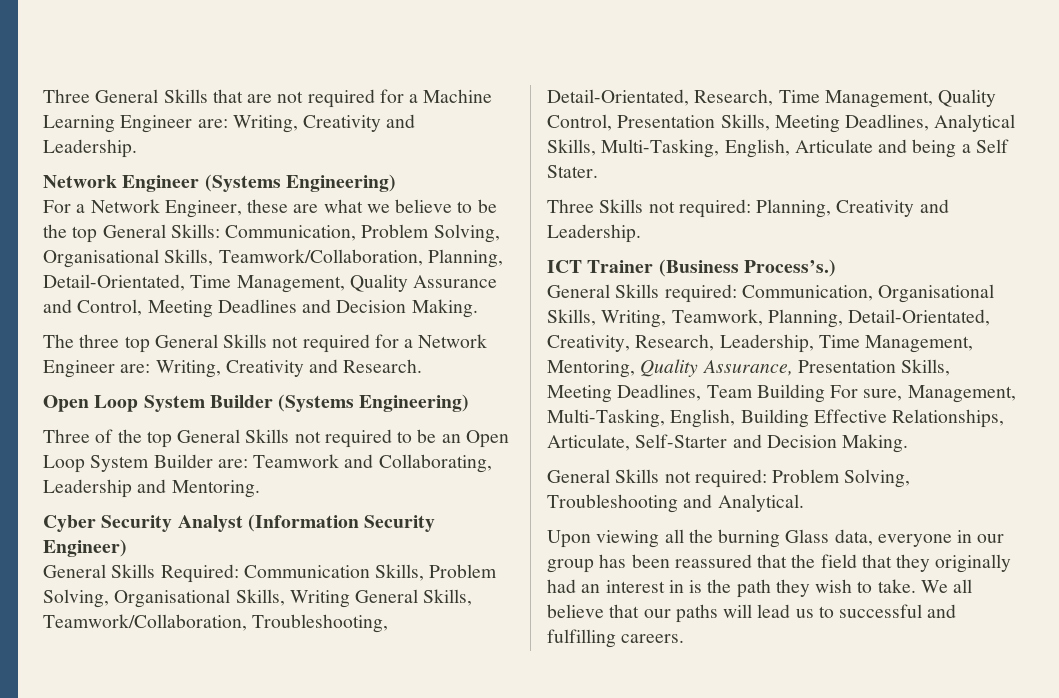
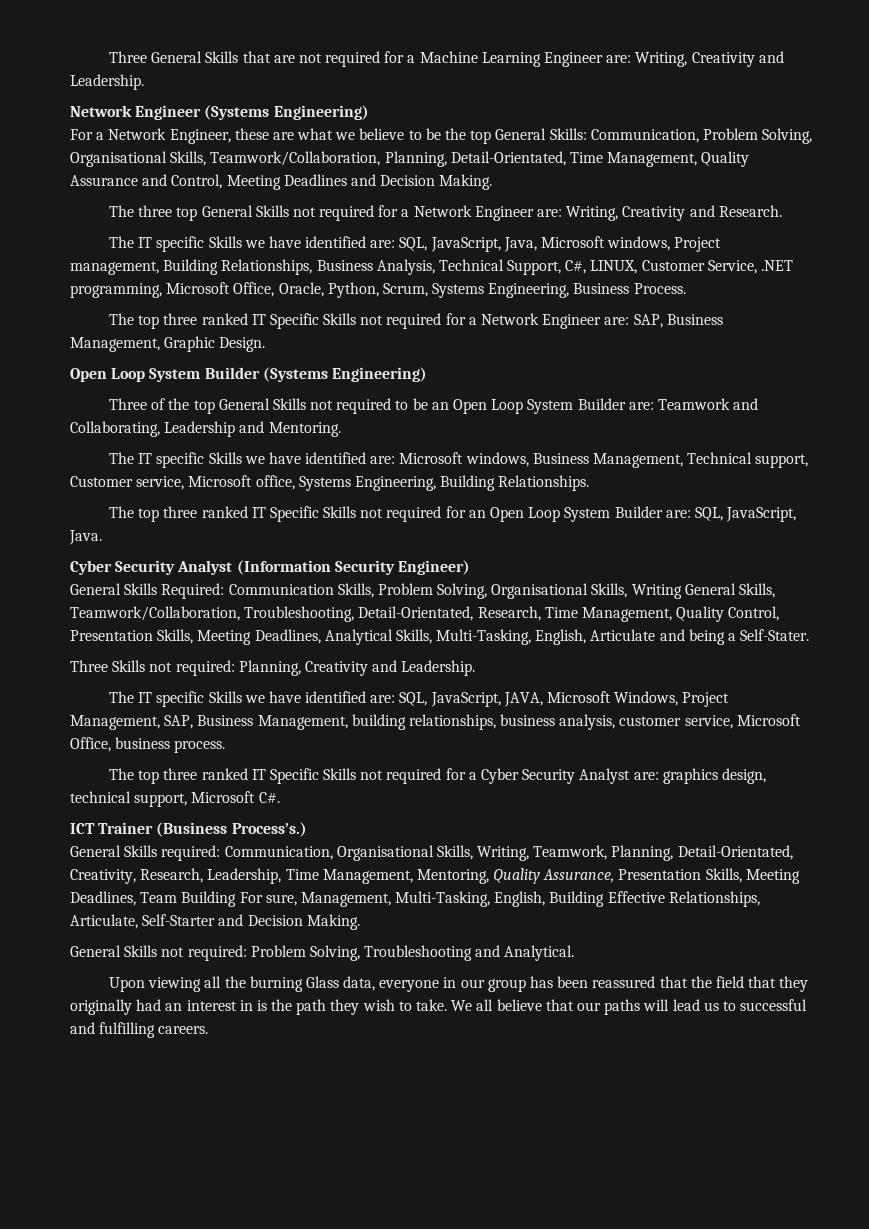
+ The IT specific Skills we have identified are: SQL, JavaScript, Java, Microsoft windows, Project management, Building Relationships, Business Analysis, Technical Support, C#, LINUX, Customer Service, .NET programming, Microsoft Office, Oracle, Python, Scrum, Systems Engineering, Business Process.
+ The top three ranked IT Specific Skills not required for a Network Engineer are: SAP, Business Management, Graphic Design.
+ The IT specific Skills we have identified are: Microsoft windows, Business Management, Technical support, Customer service, Microsoft office, Systems Engineering, Building Relationships.
+ The top three ranked IT Specific Skills not required for an Open Loop System Builder are: SQL, JavaScript, Java.
- General Skills Required: Communication Skills, Problem Solving, Organisational Skills, Writing General Skills, Teamwork/Collaboration, Troubleshooting, Detail-Orientated, Research, Time Management, Quality Control, Presentation Skills, Meeting Deadlines, Analytical Skills, Multi-Tasking, English, Articulate and being a Self Stater.
+ General Skills Required: Communication Skills, Problem Solving, Organisational Skills, Writing General Skills, Teamwork/Collaboration, Troubleshooting, Detail-Orientated, Research, Time Management, Quality Control, Presentation Skills, Meeting Deadlines, Analytical Skills, Multi-Tasking, English, Articulate and being a Self-Stater.
+ The IT specific Skills we have identified are: SQL, JavaScript, JAVA, Microsoft Windows, Project Management, SAP, Business Management, building relationships, business analysis, customer service, Microsoft Office, business process.
+ The top three ranked IT Specific Skills not required for a Cyber Security Analyst are: graphics design, technical support, Microsoft C#.

